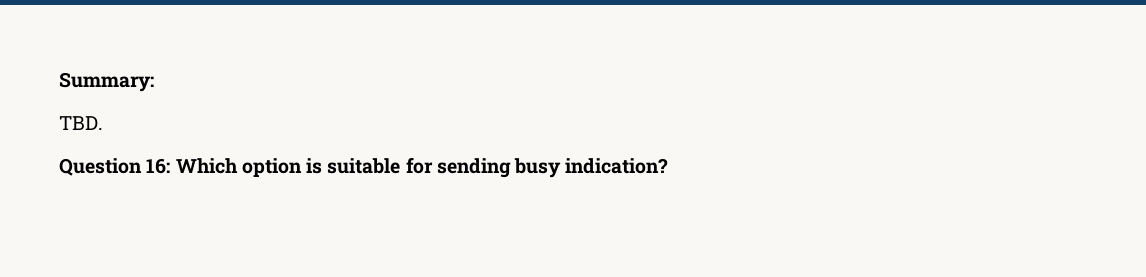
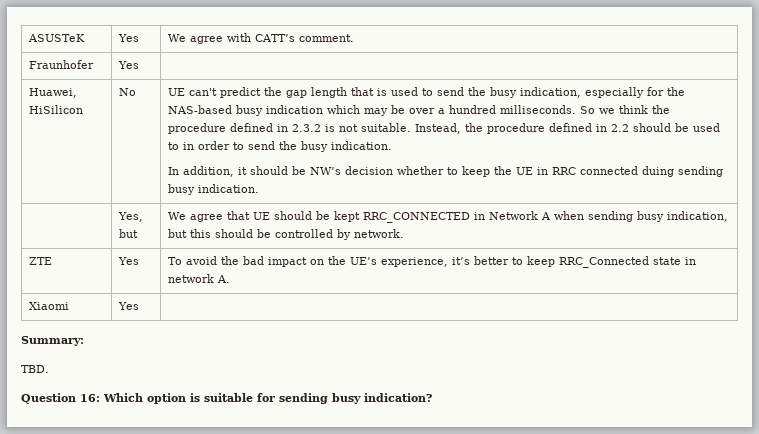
+ ASUSTeK | Yes | We agree with CATT’s comment.
+ Fraunhofer | Yes |
+ Huawei, HiSilicon | No | UE can't predict the gap length that is used to send the busy indication, especially for the NAS-based busy indication which may be over a hundred milliseconds. So we think the procedure defined in 2.3.2 is not suitable. Instead, the procedure defined in 2.2 should be used to in order to send the busy indication.
+ In addition, it should be NW’s decision whether to keep the UE in RRC connected duing sending busy indication.
+ | Yes, but | We agree that UE should be kept RRC_CONNECTED in Network A when sending busy indication, but this should be controlled by network.
+ ZTE | Yes | To avoid the bad impact on the UE’s experience, it’s better to keep RRC_Connected state in network A.
+ Xiaomi | Yes |

